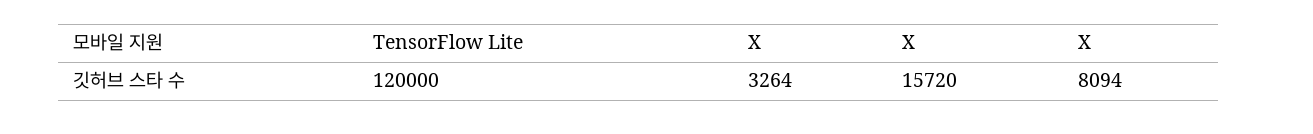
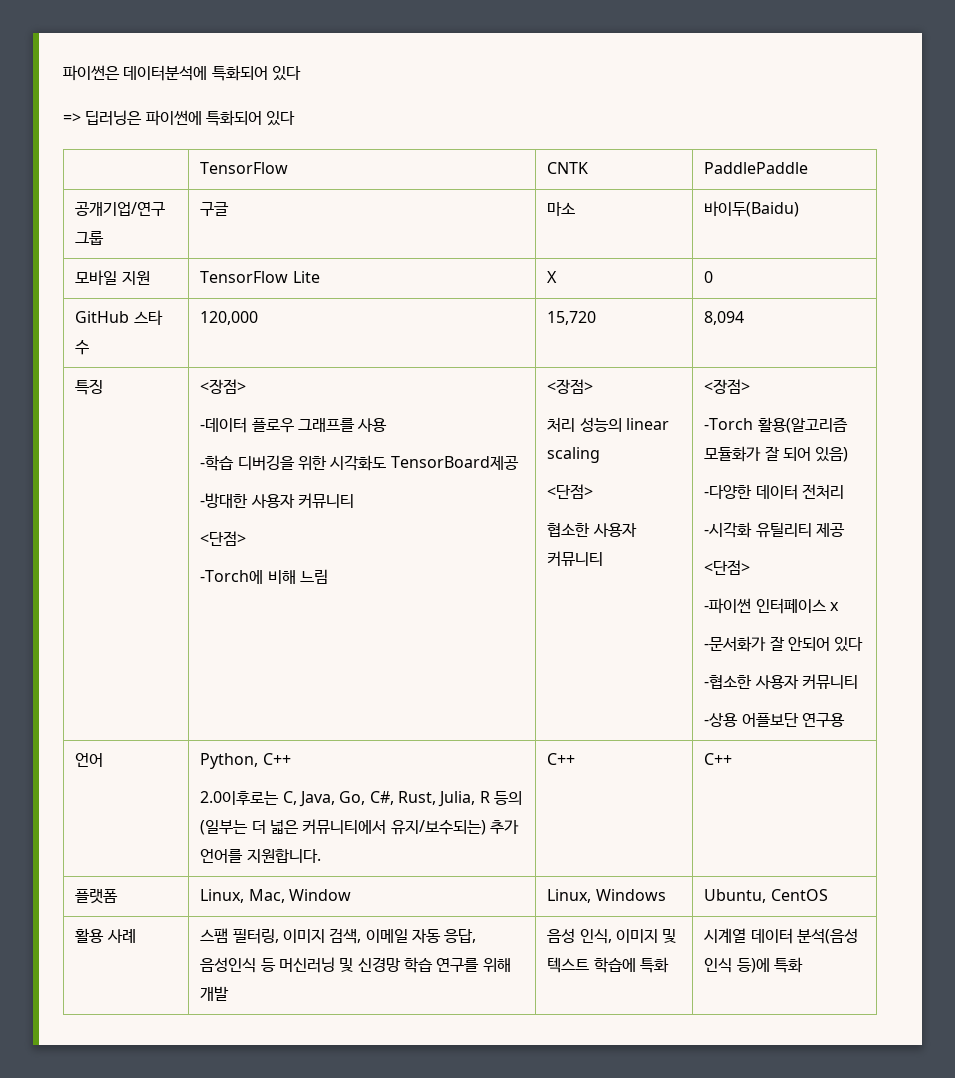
+ 파이썬은 데이터분석에 특화되어 있다
+ => 딥러닝은 파이썬에 특화되어 있다
+ | TensorFlow | CNTK | PaddlePaddle
+ 공개기업/연구 그룹 | 구글 | 마소 | 바이두(Baidu)
- 모바일 지원 | TensorFlow Lite | X | X | X
- 깃허브 스타 수 | 120000 | 3264 | 15720 | 8094
+ 모바일 지원 | TensorFlow Lite | X | 0
+ GitHub 스타 수 | 120,000 | 15,720 | 8,094
+ 특징 | <장점>
+ -데이터 플로우 그래프를 사용
+ -학습 디버깅을 위한 시각화도 TensorBoard제공
+ -방대한 사용자 커뮤니티
+ <단점>
+ -Torch에 비해 느림 | <장점>
+ 처리 성능의 linear scaling
+ <단점>
+ 협소한 사용자 커뮤니티 | <장점>
+ -Torch 활용(알고리즘 모듈화가 잘 되어 있음)
+ -다양한 데이터 전처리
+ -시각화 유틸리티 제공
+ <단점>
+ -파이썬 인터페이스 x
+ -문서화가 잘 안되어 있다
+ -협소한 사용자 커뮤니티
+ -상용 어플보단 연구용
+ 언어 | Python, C++
+ 2.0이후로는 C, Java, Go, C#, Rust, Julia, R 등의 (일부는 더 넓은 커뮤니티에서 유지/보수되는) 추가 언어를 지원합니다. | C++ | C++
+ 플랫폼 | Linux, Mac, Window | Linux, Windows | Ubuntu, CentOS
+ 활용 사례 | 스팸 필터링, 이미지 검색, 이메일 자동 응답, 음성인식 등 머신러닝 및 신경망 학습 연구를 위해 개발 | 음성 인식, 이미지 및 텍스트 학습에 특화 | 시계열 데이터 분석(음성 인식 등)에 특화

